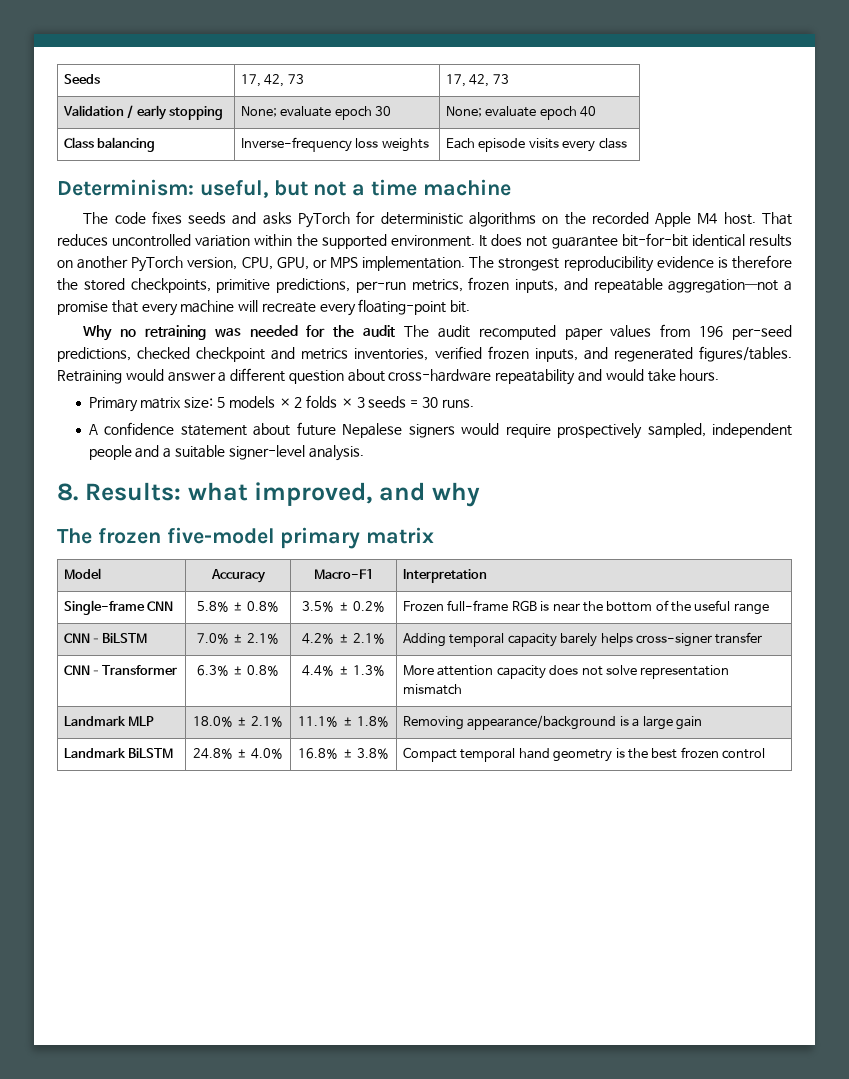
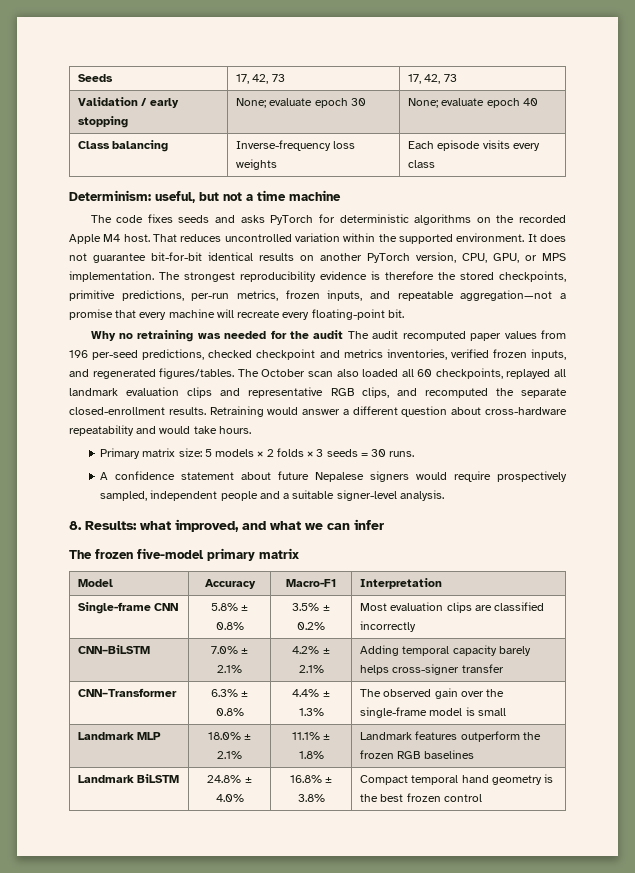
+ The October scan also loaded all 60 checkpoints, replayed all landmark evaluation clips and representative RGB clips, and recomputed the separate closed-enrollment results.
- 8. Results: what improved, and why
+ 8. Results: what improved, and what we can infer
- Single-frame CNN | 5.8% ± 0.8% | 3.5% ± 0.2% | Frozen full-frame RGB is near the bottom of the useful range
+ Single-frame CNN | 5.8% ± 0.8% | 3.5% ± 0.2% | Most evaluation clips are classified incorrectly
- CNN–Transformer | 6.3% ± 0.8% | 4.4% ± 1.3% | More attention capacity does not solve representation mismatch
+ CNN–Transformer | 6.3% ± 0.8% | 4.4% ± 1.3% | The observed gain over the single-frame model is small
- Landmark MLP | 18.0% ± 2.1% | 11.1% ± 1.8% | Removing appearance/background is a large gain
+ Landmark MLP | 18.0% ± 2.1% | 11.1% ± 1.8% | Landmark features outperform the frozen RGB baselines

